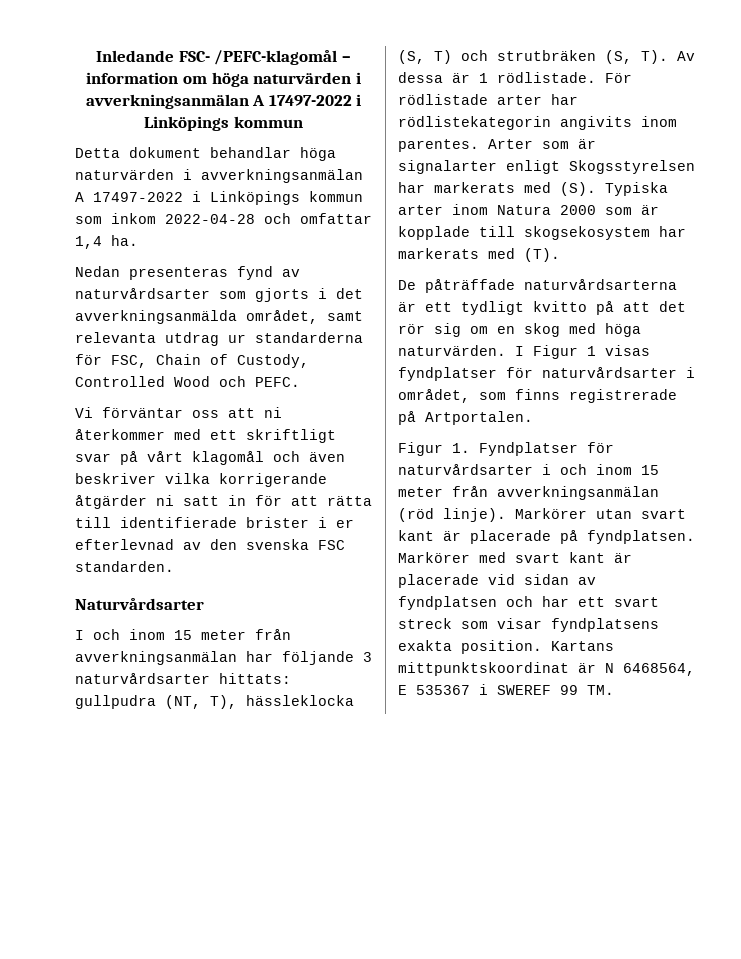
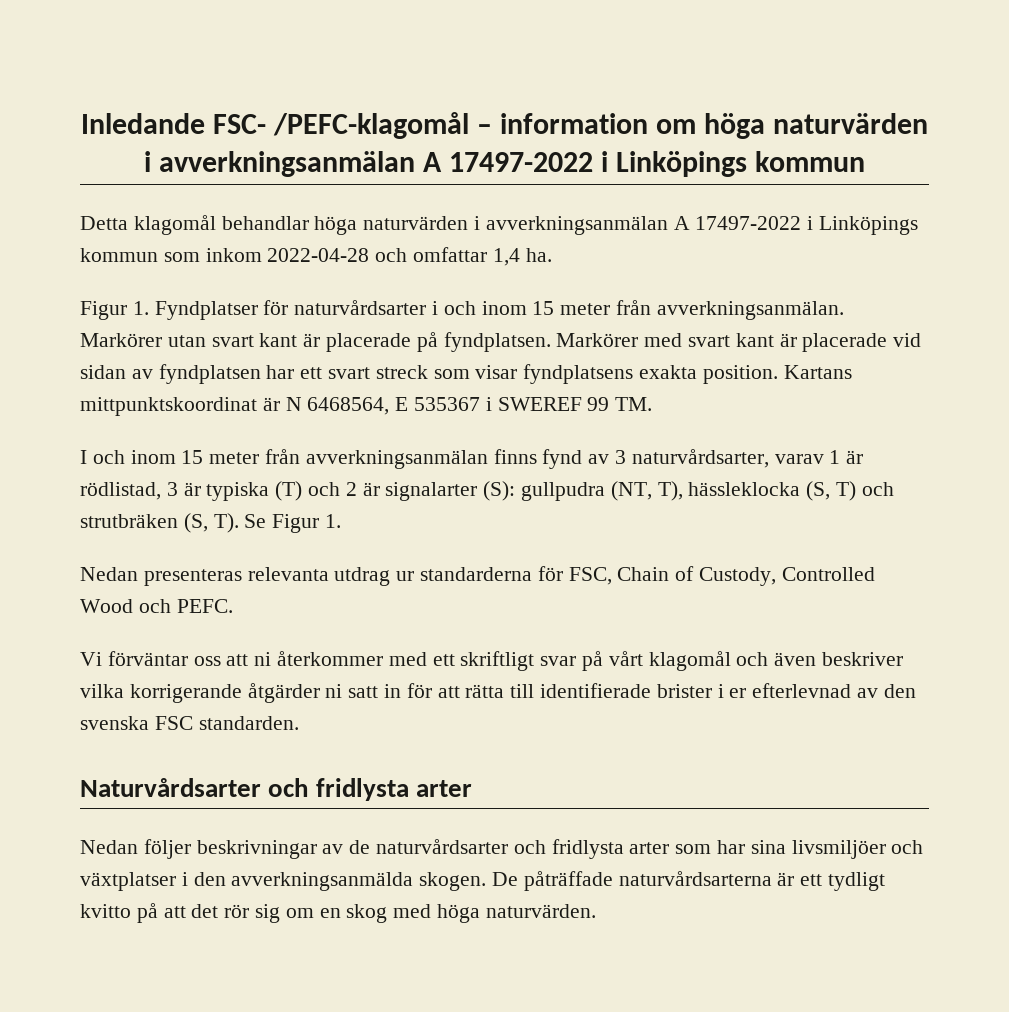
- Detta dokument behandlar höga naturvärden i avverkningsanmälan A 17497-2022 i Linköpings kommun som inkom 2022-04-28 och omfattar 1,4 ha.
+ Detta klagomål behandlar höga naturvärden i avverkningsanmälan A 17497-2022 i Linköpings kommun som inkom 2022-04-28 och omfattar 1,4 ha.
- Nedan presenteras fynd av naturvårdsarter som gjorts i det avverkningsanmälda området, samt relevanta utdrag ur standarderna för FSC, Chain of Custody, Controlled Wood och PEFC.
+ Figur 1. Fyndplatser för naturvårdsarter i och inom 15 meter från avverkningsanmälan. Markörer utan svart kant är placerade på fyndplatsen. Markörer med svart kant är placerade vid sidan av fyndplatsen har ett svart streck som visar fyndplatsens exakta position. Kartans mittpunktskoordinat är N 6468564, E 535367 i SWEREF 99 TM.
+ I och inom 15 meter från avverkningsanmälan finns fynd av 3 naturvårdsarter, varav 1 är rödlistad, 3 är typiska (T) och 2 är signalarter (S): gullpudra (NT, T), hässleklocka (S, T) och strutbräken (S, T). Se Figur 1.
+ Nedan presenteras relevanta utdrag ur standarderna för FSC, Chain of Custody, Controlled Wood och PEFC.
- Naturvårdsarter
- I och inom 15 meter från avverkningsanmälan har följande 3 naturvårdsarter hittats: gullpudra (NT, T), hässleklocka (S, T) och strutbräken (S, T). Av dessa är 1 rödlistade. För rödlistade arter har rödlistekategorin angivits inom parentes. Arter som är signalarter enligt Skogsstyrelsen har markerats med (S). Typiska arter inom Natura 2000 som är kopplade till skogsekosystem har markerats med (T).
- De påträffade naturvårdsarterna är ett tydligt kvitto på att det rör sig om en skog med höga naturvärden. I Figur 1 visas fyndplatser för naturvårdsarter i området, som finns registrerade på Artportalen.
- Figur 1. Fyndplatser för naturvårdsarter i och inom 15 meter från avverkningsanmälan (röd linje). Markörer utan svart kant är placerade på fyndplatsen. Markörer med svart kant är placerade vid sidan av fyndplatsen och har ett svart streck som visar fyndplatsens exakta position. Kartans mittpunktskoordinat är N 6468564, E 535367 i SWEREF 99 TM.
+ Naturvårdsarter och fridlysta arter
+ Nedan följer beskrivningar av de naturvårdsarter och fridlysta arter som har sina livsmiljöer och växtplatser i den avverkningsanmälda skogen. De påträffade naturvårdsarterna är ett tydligt kvitto på att det rör sig om en skog med höga naturvärden.

